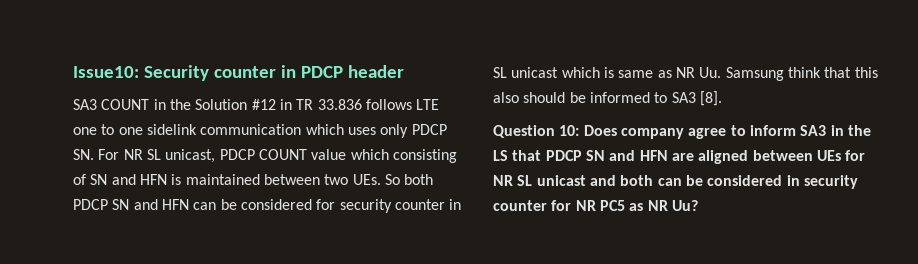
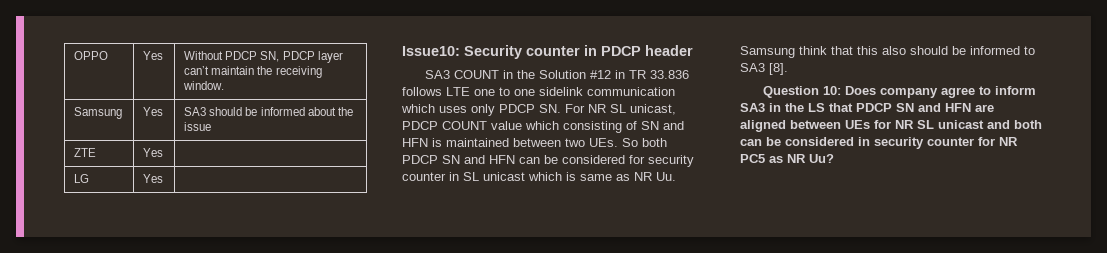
+ OPPO | Yes | Without PDCP SN, PDCP layer can’t maintain the receiving window.
+ Samsung | Yes | SA3 should be informed about the issue
+ ZTE | Yes |
+ LG | Yes |

